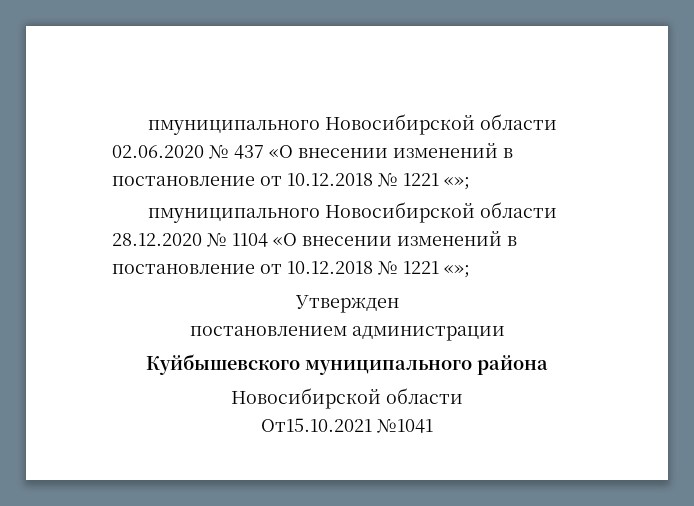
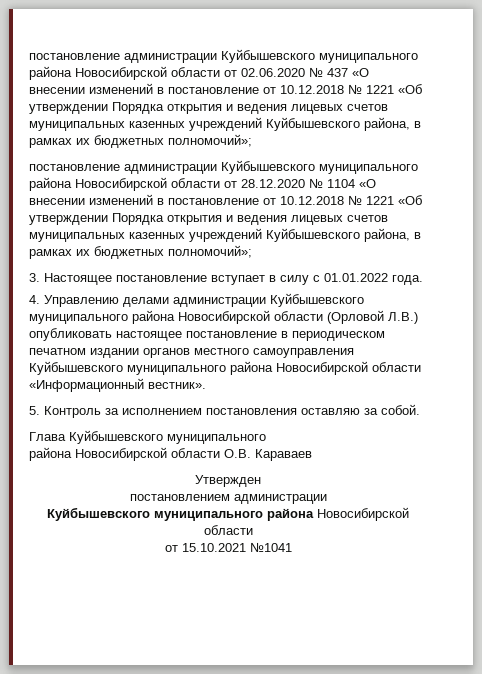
- пмуниципального Новосибирской области 02.06.2020 № 437 «О внесении изменений в постановление от 10.12.2018 № 1221 «»;
- пмуниципального Новосибирской области 28.12.2020 № 1104 «О внесении изменений в постановление от 10.12.2018 № 1221 «»;
+ постановление администрации Куйбышевского муниципального района Новосибирской области от 02.06.2020 № 437 «О внесении изменений в постановление от 10.12.2018 № 1221 «Об утверждении Порядка открытия и ведения лицевых счетов муниципальных казенных учреждений Куйбышевского района, в рамках их бюджетных полномочий»;
+ постановление администрации Куйбышевского муниципального района Новосибирской области от 28.12.2020 № 1104 «О внесении изменений в постановление от 10.12.2018 № 1221 «Об утверждении Порядка открытия и ведения лицевых счетов муниципальных казенных учреждений Куйбышевского района, в рамках их бюджетных полномочий»;
+ 3. Настоящее постановление вступает в силу с 01.01.2022 года.
+ 4. Управлению делами администрации Куйбышевского муниципального района Новосибирской области (Орловой Л.В.) опубликовать настоящее постановление в периодическом печатном издании органов местного самоуправления Куйбышевского муниципального района Новосибирской области «Информационный вестник».
+ 5. Контроль за исполнением постановления оставляю за собой.
+ Глава Куйбышевского муниципального
+ района Новосибирской области О.В. Караваев
  постановлением администрации
- Куйбышевского муниципального района
- Новосибирской области
+ Куйбышевского муниципального района Новосибирской области
- От15.10.2021 №1041
+ от 15.10.2021 №1041

